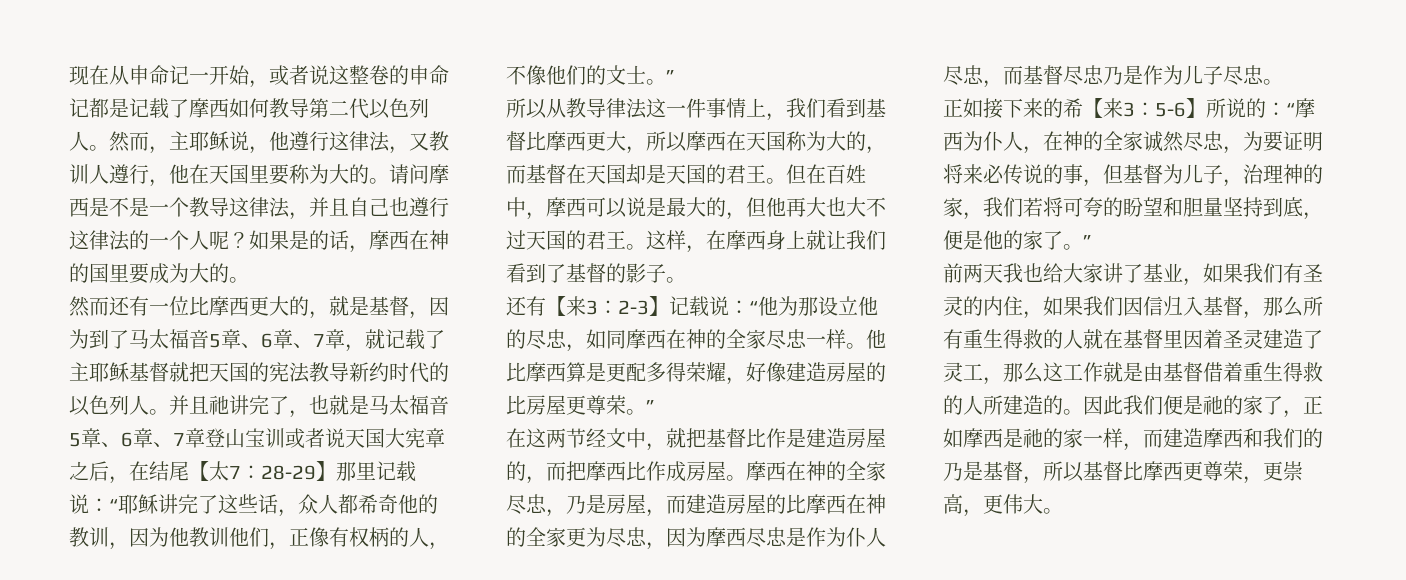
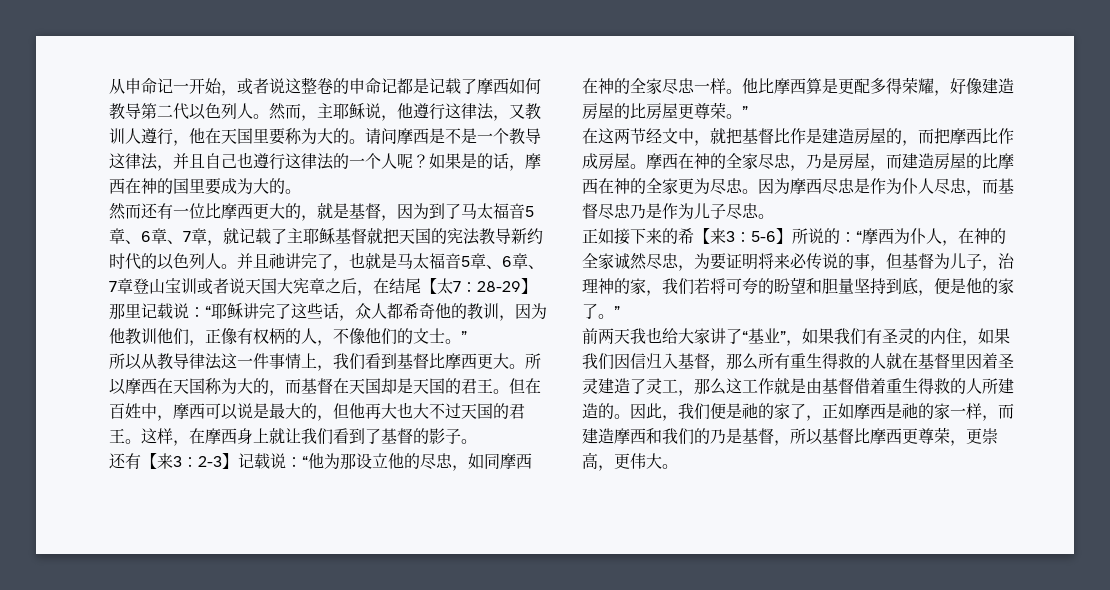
- 现在从申命记一开始，或者说这整卷的申命记都是记载了摩西如何教导第二代以色列人。
+ 从申命记一开始，或者说这整卷的申命记都是记载了摩西如何教导第二代以色列人。
- 所以从教导律法这一件事情上，我们看到基督比摩西更大，所以摩西在天国称为大的，而基督在天国却是天国的君王。
+ 所以从教导律法这一件事情上，我们看到基督比摩西更大。所以摩西在天国称为大的，而基督在天国却是天国的君王。
- 摩西在神的全家尽忠，乃是房屋，而建造房屋的比摩西在神的全家更为尽忠，因为摩西尽忠是作为仆人尽忠，而基督尽忠乃是作为儿子尽忠。
+ 摩西在神的全家尽忠，乃是房屋，而建造房屋的比摩西在神的全家更为尽忠。因为摩西尽忠是作为仆人尽忠，而基督尽忠乃是作为儿子尽忠。
- 前两天我也给大家讲了基业，如果我们有圣灵的内住，如果我们因信归入基督，那么所有重生得救的人就在基督里因着圣灵建造了灵工，那么这工作就是由基督借着重生得救的人所建造的。
+ 前两天我也给大家讲了“基业”，如果我们有圣灵的内住，如果我们因信归入基督，那么所有重生得救的人就在基督里因着圣灵建造了灵工，那么这工作就是由基督借着重生得救的人所建造的。
- 因此我们便是祂的家了，正如摩西是祂的家一样，而建造摩西和我们的乃是基督，所以基督比摩西更尊荣，更崇高，更伟大。
+ 因此，我们便是祂的家了，正如摩西是祂的家一样，而建造摩西和我们的乃是基督，所以基督比摩西更尊荣，更崇高，更伟大。

